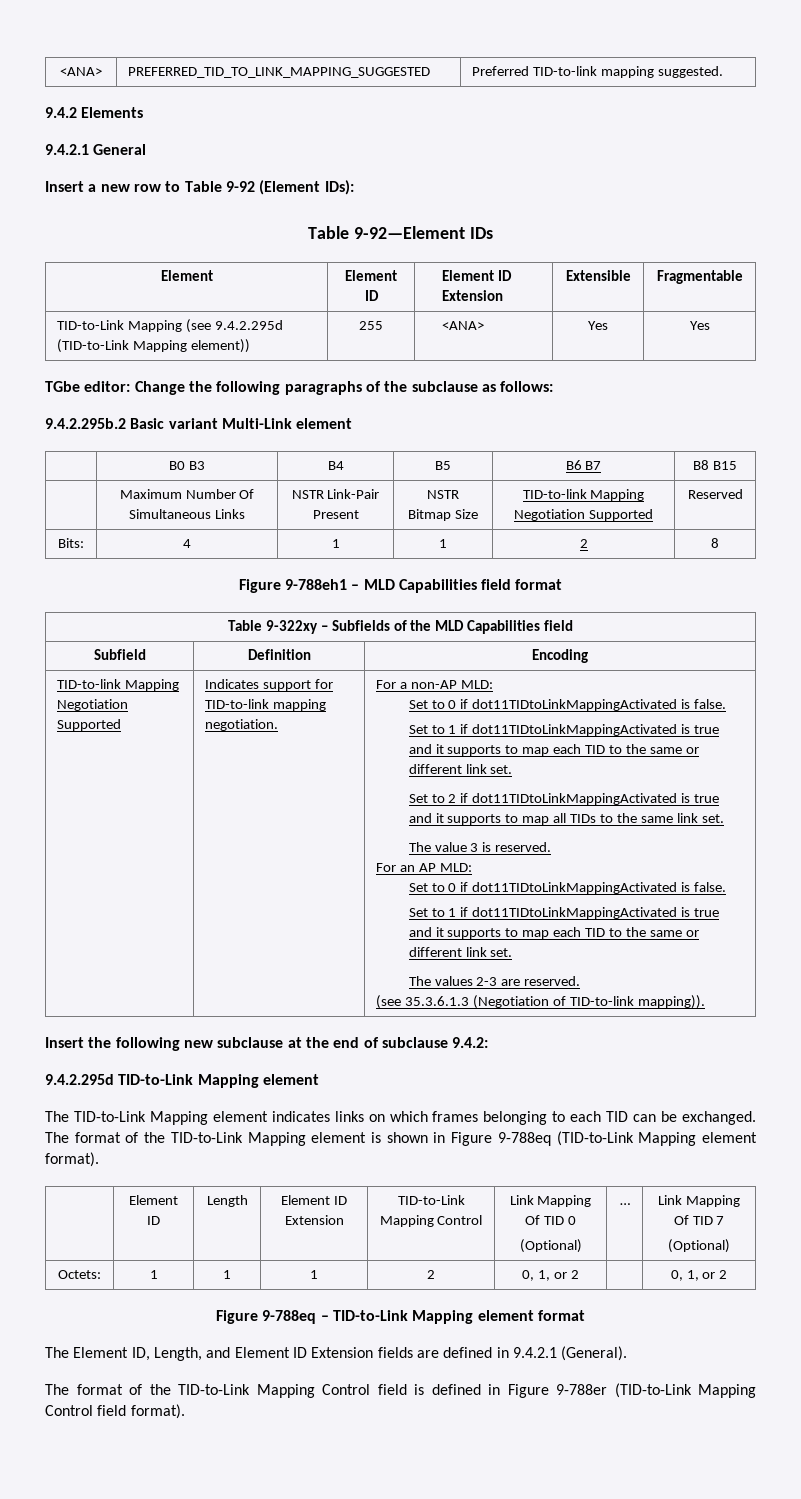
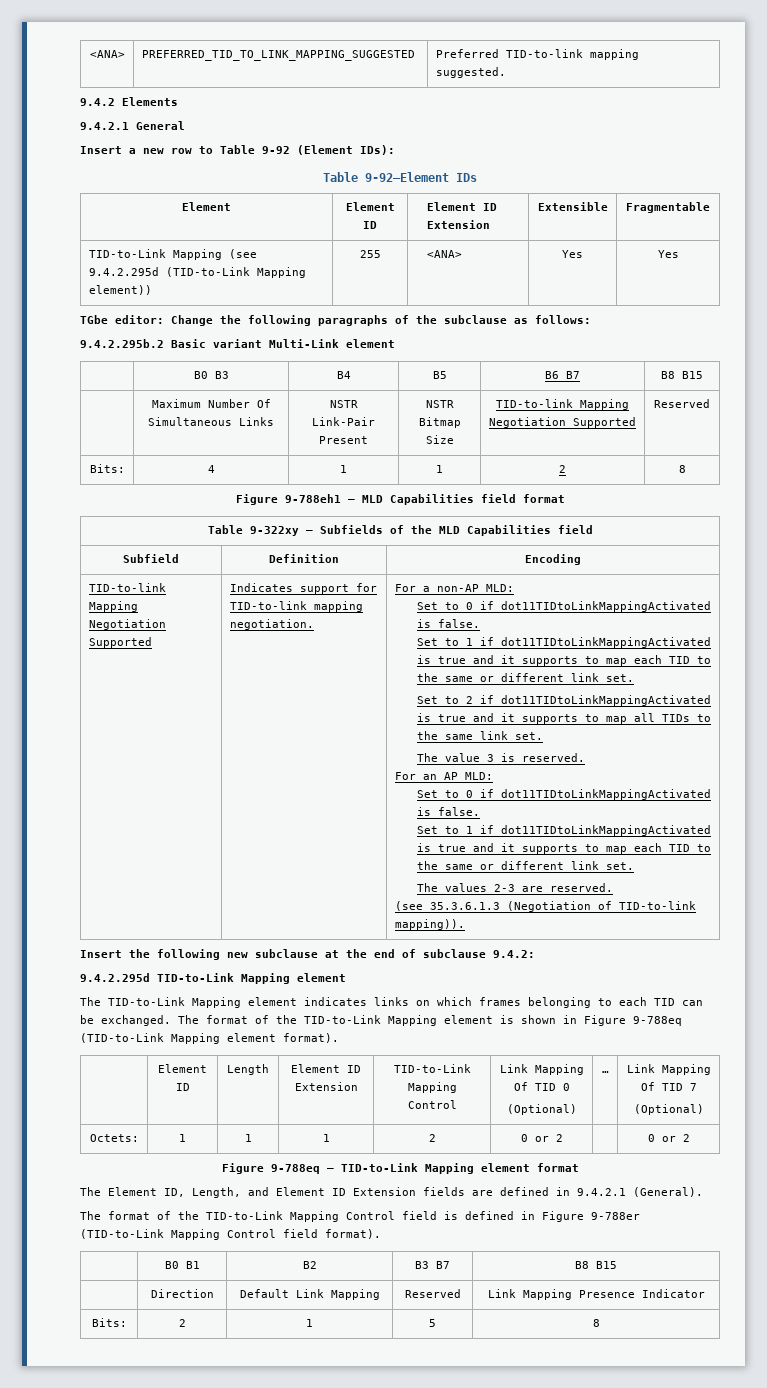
- Octets: | 1 | 1 | 1 | 2 | 0, 1, or 2 | | 0, 1, or 2
+ Octets: | 1 | 1 | 1 | 2 | 0 or 2 | | 0 or 2
+ | B0 B1 | B2 | B3 B7 | B8 B15
+ | Direction | Default Link Mapping | Reserved | Link Mapping Presence Indicator
+ Bits: | 2 | 1 | 5 | 8

